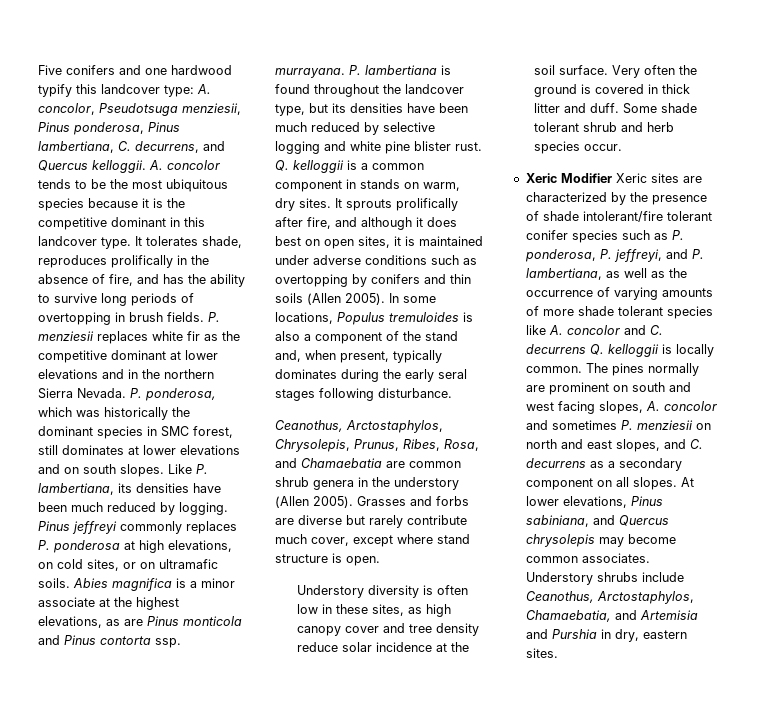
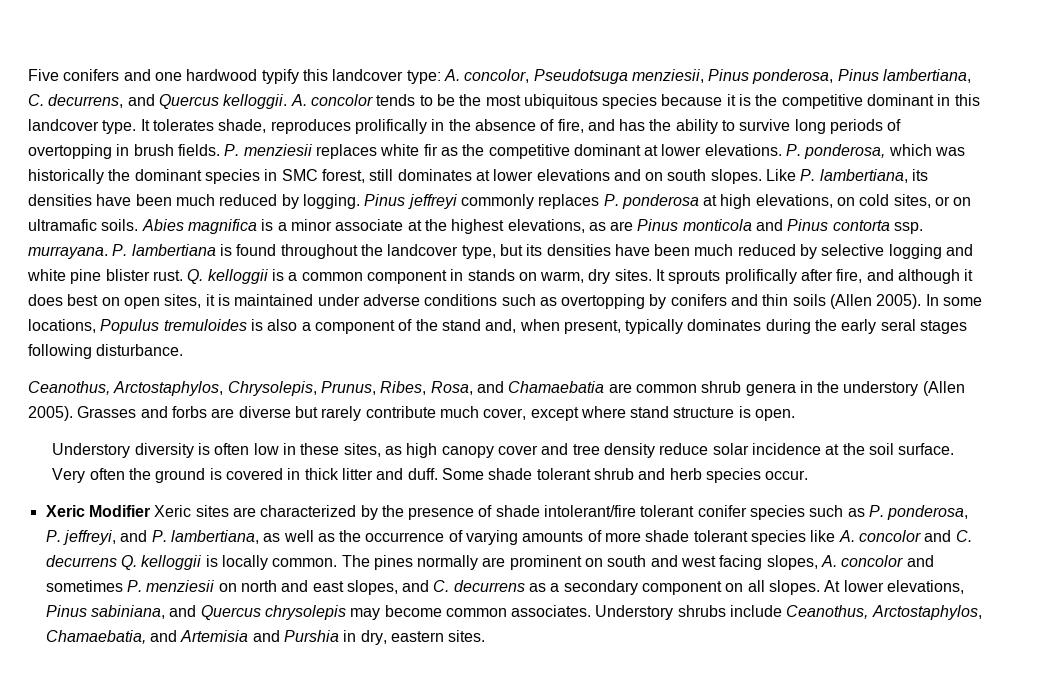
- P. menziesii replaces white fir as the competitive dominant at lower elevations and in the northern Sierra Nevada.
+ P. menziesii replaces white fir as the competitive dominant at lower elevations.

